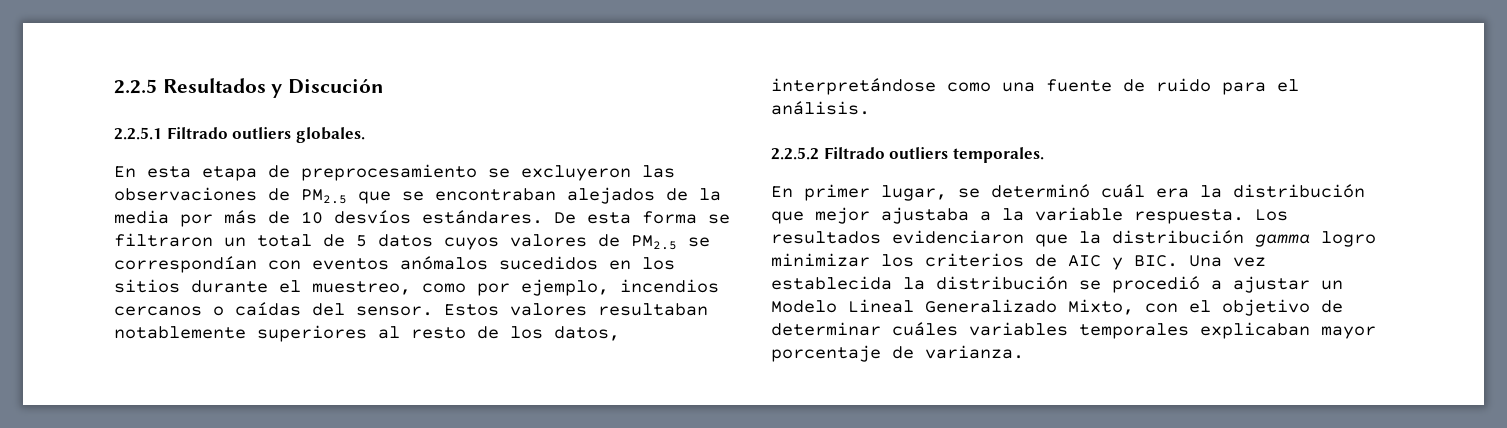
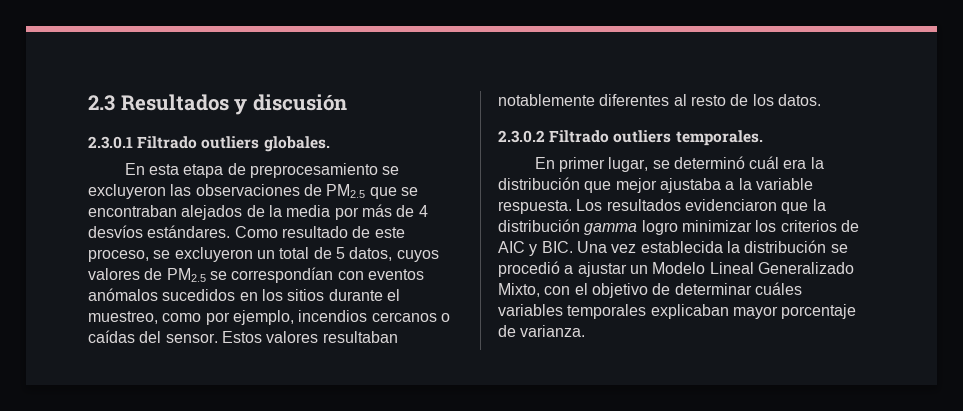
- 2.2.5 Resultados y Discución
- 2.2.5.1 Filtrado outliers globales.
+ 2.3 Resultados y discusión
+ 2.3.0.1 Filtrado outliers globales.
- En esta etapa de preprocesamiento se excluyeron las observaciones de PM2.5 que se encontraban alejados de la media por más de 10 desvíos estándares.
+ En esta etapa de preprocesamiento se excluyeron las observaciones de PM2.5 que se encontraban alejados de la media por más de 4 desvíos estándares.
- De esta forma se filtraron un total de 5 datos cuyos valores de PM2.5 se correspondían con eventos anómalos sucedidos en los sitios durante el muestreo, como por ejemplo, incendios cercanos o caídas del sensor.
+ Como resultado de este proceso, se excluyeron un total de 5 datos, cuyos valores de PM2.5 se correspondían con eventos anómalos sucedidos en los sitios durante el muestreo, como por ejemplo, incendios cercanos o caídas del sensor.
- Estos valores resultaban notablemente superiores al resto de los datos, interpretándose como una fuente de ruido para el análisis.
- 2.2.5.2 Filtrado outliers temporales.
+ Estos valores resultaban notablemente diferentes al resto de los datos.
+ 2.3.0.2 Filtrado outliers temporales.

